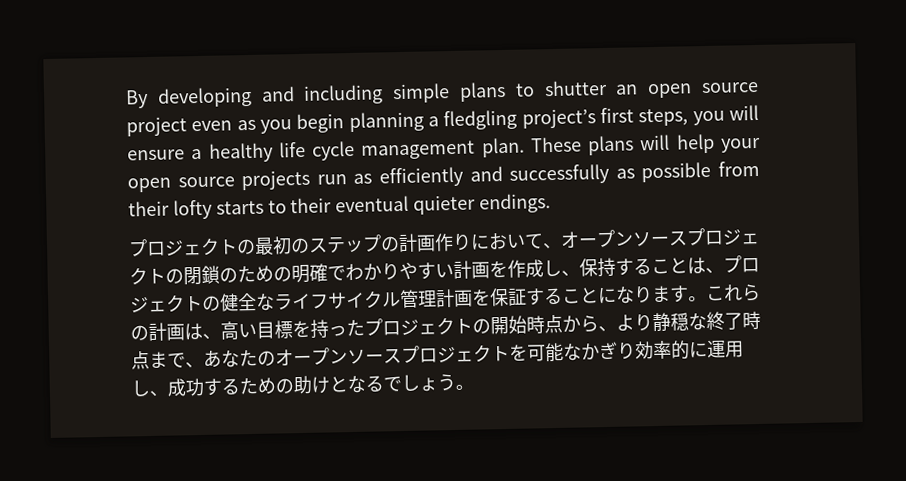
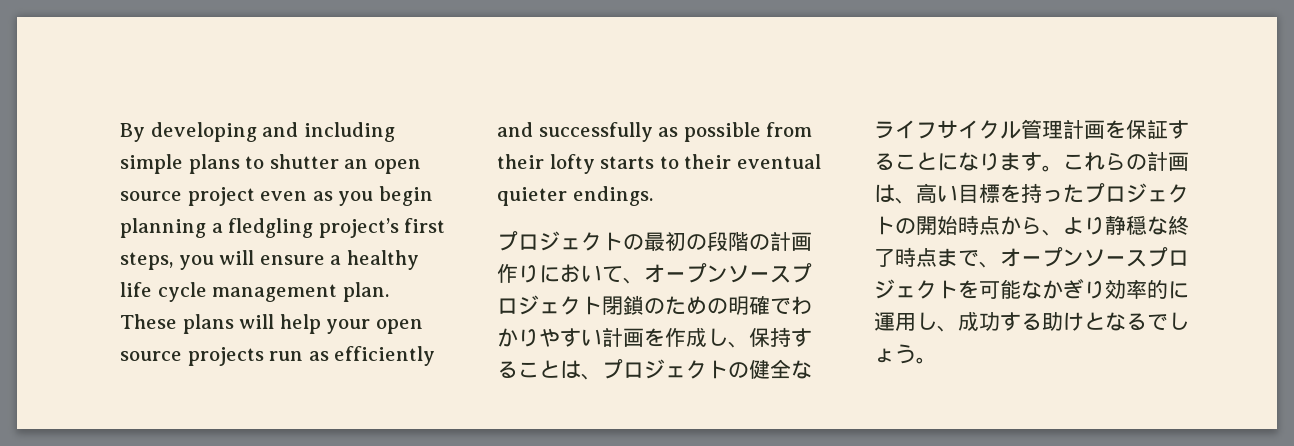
- プロジェクトの最初のステップの計画作りにおいて、オープンソースプロジェクトの閉鎖のための明確でわかりやすい計画を作成し、保持することは、プロジェクトの健全なライフサイクル管理計画を保証することになります。
+ プロジェクトの最初の段階の計画作りにおいて、オープンソースプロジェクト閉鎖のための明確でわかりやすい計画を作成し、保持することは、プロジェクトの健全なライフサイクル管理計画を保証することになります。
- これらの計画は、高い目標を持ったプロジェクトの開始時点から、より静穏な終了時点まで、あなたのオープンソースプロジェクトを可能なかぎり効率的に運用し、成功するための助けとなるでしょう。
+ これらの計画は、高い目標を持ったプロジェクトの開始時点から、より静穏な終了時点まで、オープンソースプロジェクトを可能なかぎり効率的に運用し、成功する助けとなるでしょう。

